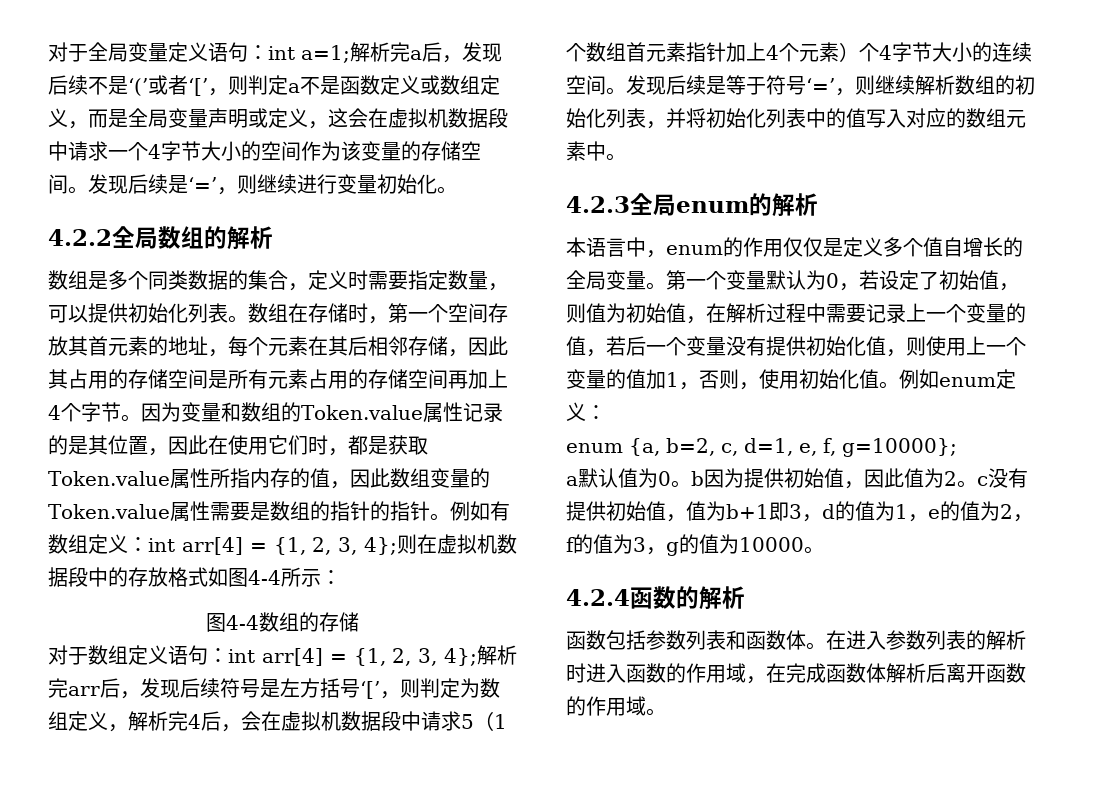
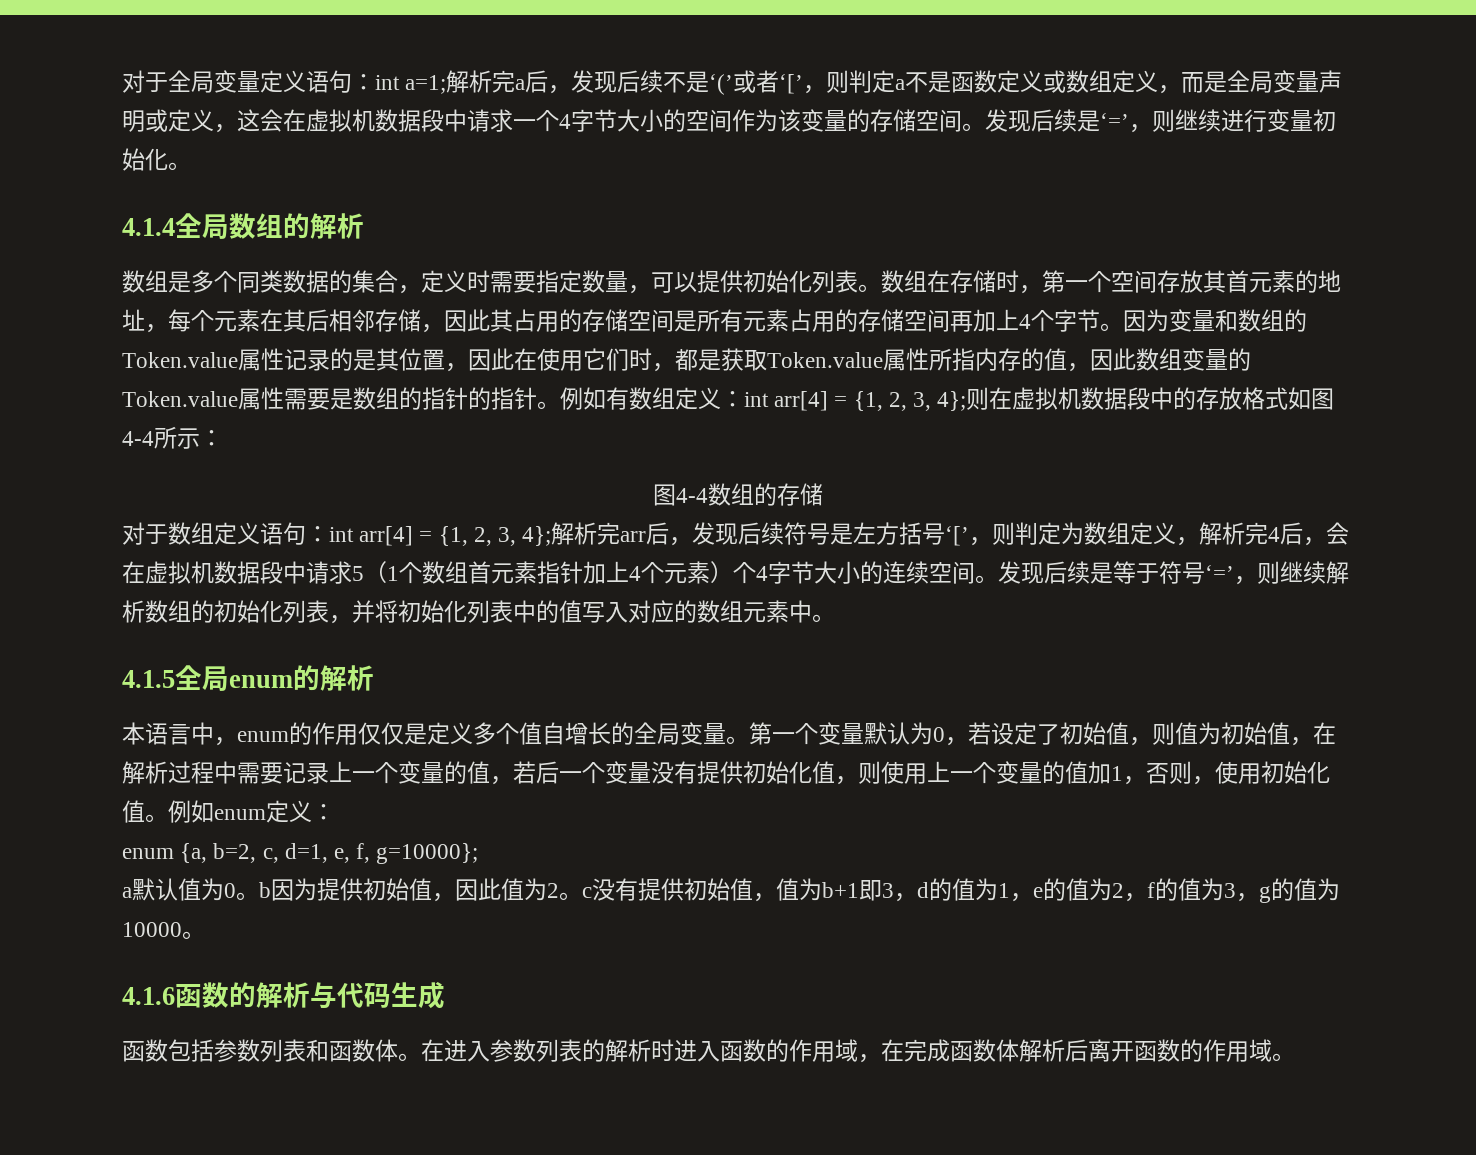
- 4.2.2全局数组的解析
+ 4.1.4全局数组的解析
- 4.2.3全局enum的解析
+ 4.1.5全局enum的解析
- 4.2.4函数的解析
+ 4.1.6函数的解析与代码生成

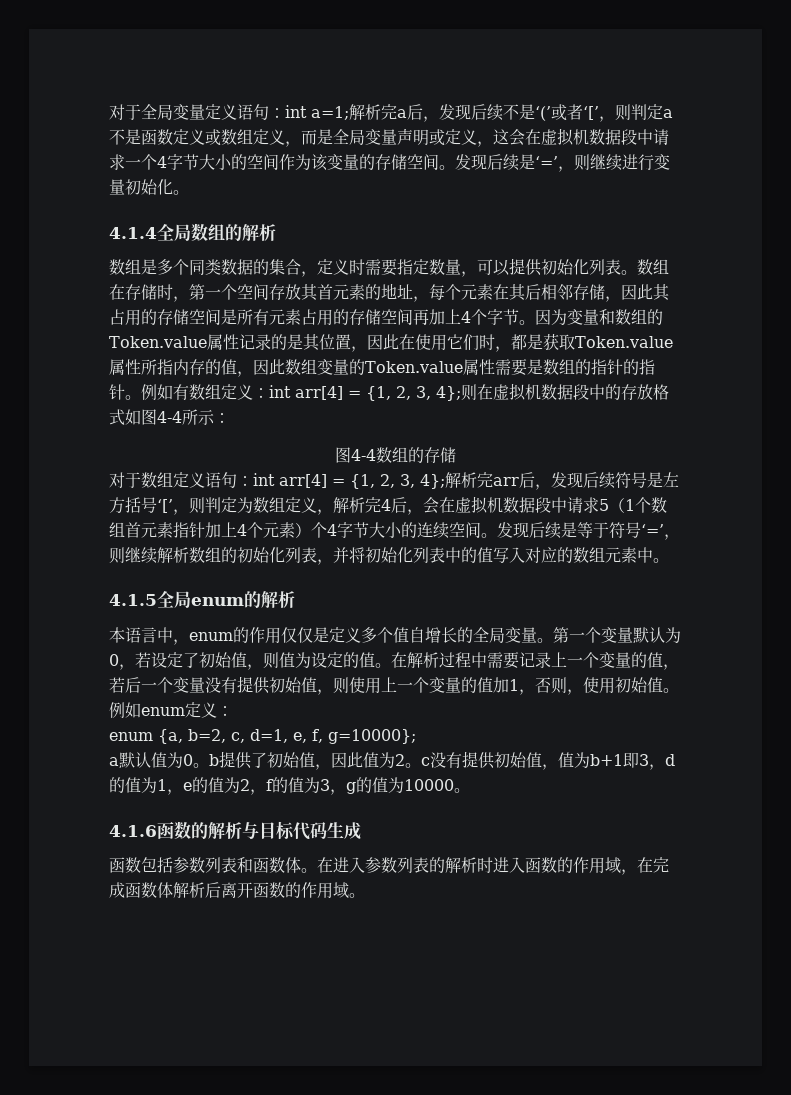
- 第一个变量默认为0，若设定了初始值，则值为初始值，在解析过程中需要记录上一个变量的值，若后一个变量没有提供初始化值，则使用上一个变量的值加1，否则，使用初始化值。
+ 第一个变量默认为0，若设定了初始值，则值为设定的值。在解析过程中需要记录上一个变量的值，若后一个变量没有提供初始值，则使用上一个变量的值加1，否则，使用初始值。
- a默认值为0。b因为提供初始值，因此值为2。c没有提供初始值，值为b+1即3，d的值为1，e的值为2，f的值为3，g的值为10000。
+ a默认值为0。b提供了初始值，因此值为2。c没有提供初始值，值为b+1即3，d的值为1，e的值为2，f的值为3，g的值为10000。
- 4.1.6函数的解析与代码生成
+ 4.1.6函数的解析与目标代码生成

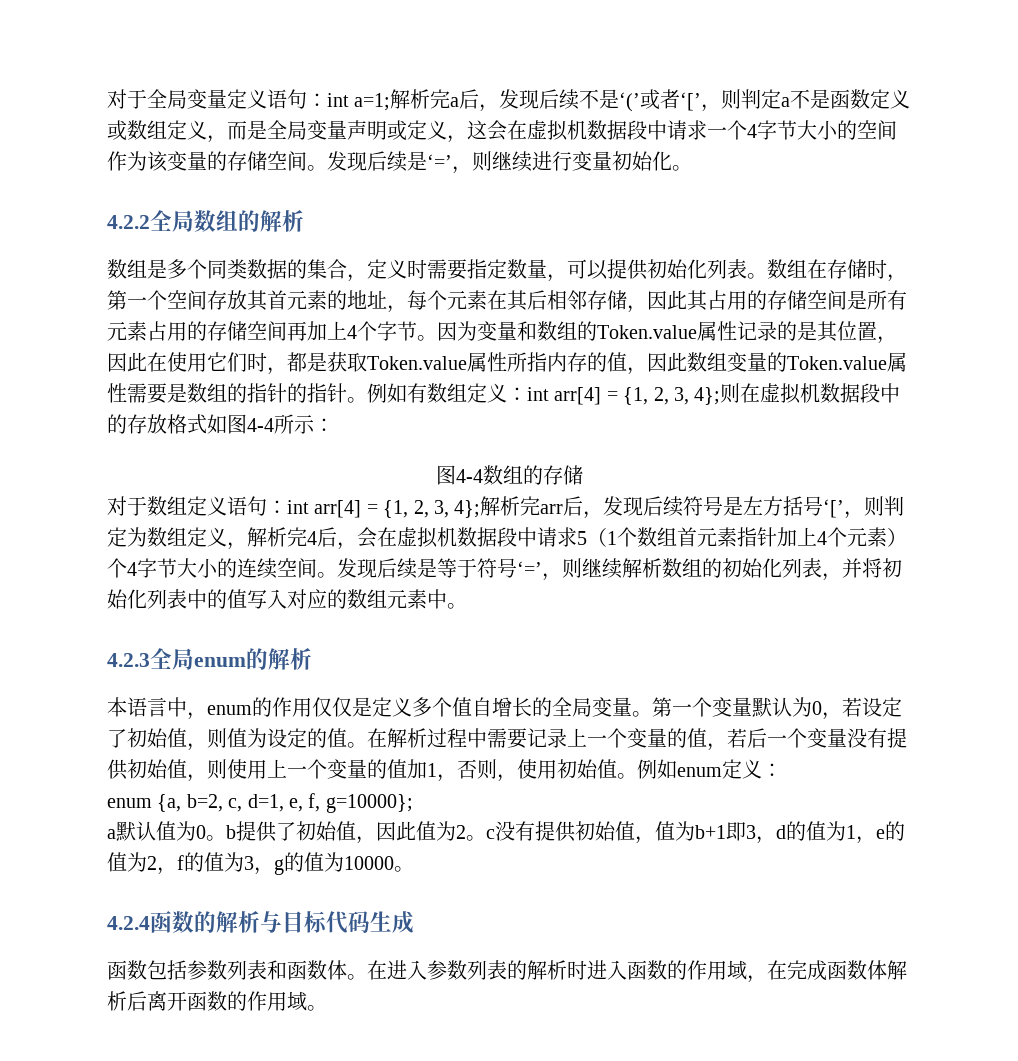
- 4.1.4全局数组的解析
+ 4.2.2全局数组的解析
- 4.1.5全局enum的解析
+ 4.2.3全局enum的解析
- 4.1.6函数的解析与目标代码生成
+ 4.2.4函数的解析与目标代码生成

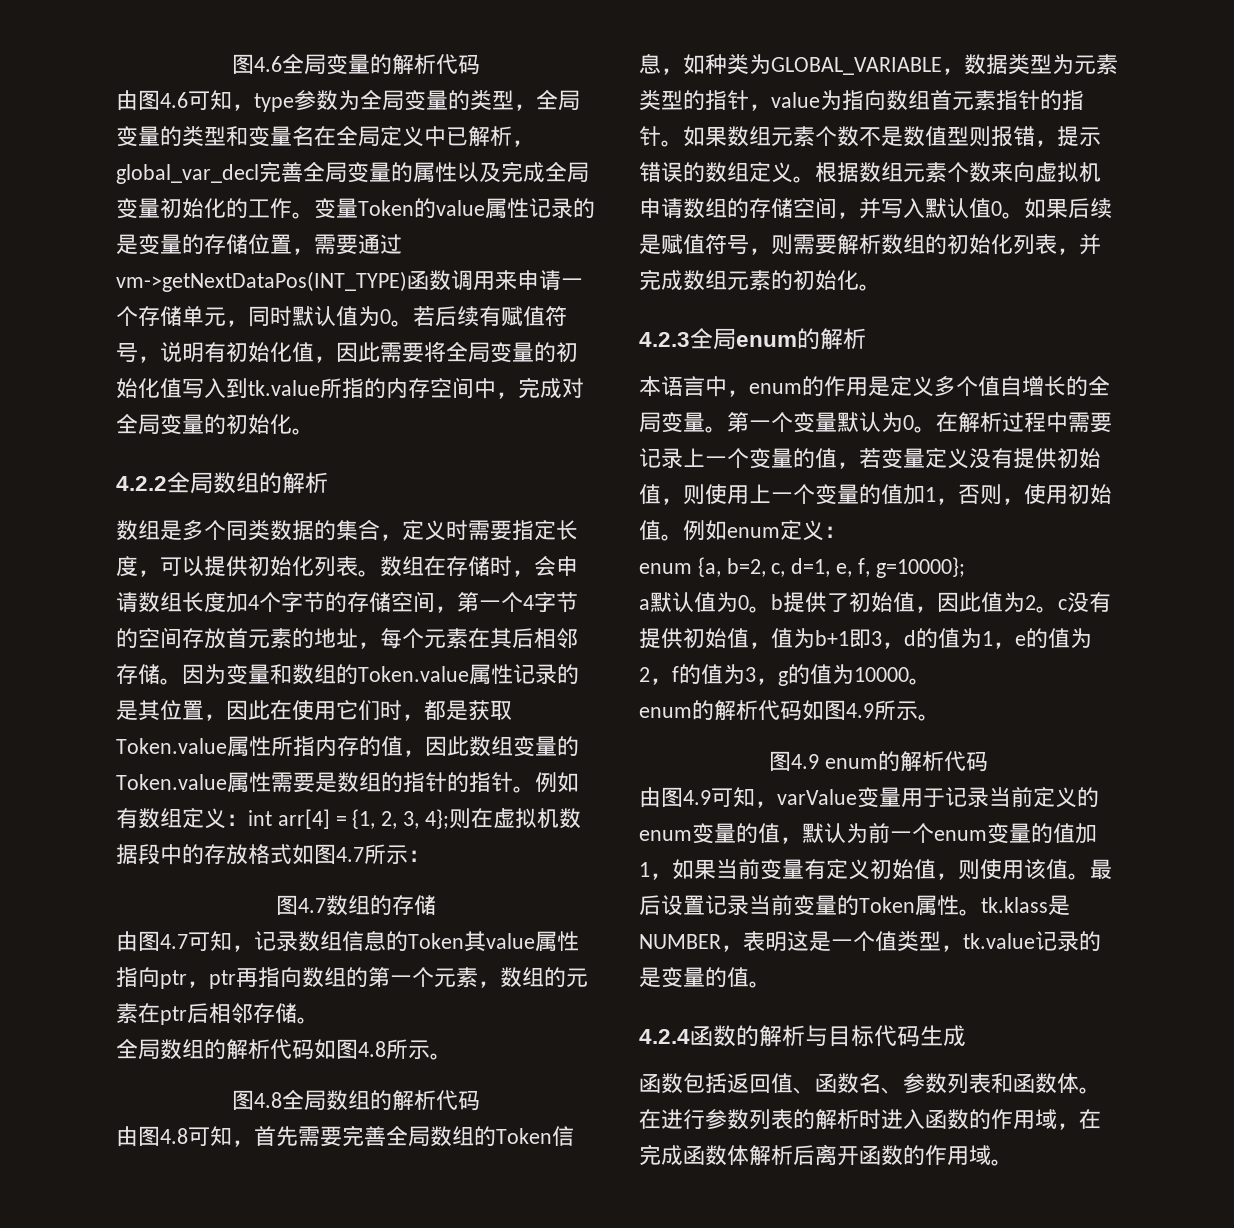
- 对于全局变量定义语句：int a=1;解析完a后，发现后续不是‘(’或者‘[’，则判定a不是函数定义或数组定义，而是全局变量声明或定义，这会在虚拟机数据段中请求一个4字节大小的空间作为该变量的存储空间。发现后续是‘=’，则继续进行变量初始化。
+ 图4.6全局变量的解析代码
+ 由图4.6可知，type参数为全局变量的类型，全局变量的类型和变量名在全局定义中已解析，global_var_decl完善全局变量的属性以及完成全局变量初始化的工作。变量Token的value属性记录的是变量的存储位置，需要通过vm->getNextDataPos(INT_TYPE)函数调用来申请一个存储单元，同时默认值为0。若后续有赋值符号，说明有初始化值，因此需要将全局变量的初始化值写入到tk.value所指的内存空间中，完成对全局变量的初始化。
- 数组是多个同类数据的集合，定义时需要指定数量，可以提供初始化列表。
+ 数组是多个同类数据的集合，定义时需要指定长度，可以提供初始化列表。
- 数组在存储时，第一个空间存放其首元素的地址，每个元素在其后相邻存储，因此其占用的存储空间是所有元素占用的存储空间再加上4个字节。
+ 数组在存储时，会申请数组长度加4个字节的存储空间，第一个4字节的空间存放首元素的地址，每个元素在其后相邻存储。
- 例如有数组定义：int arr[4] = {1, 2, 3, 4};则在虚拟机数据段中的存放格式如图4-4所示：
+ 例如有数组定义：int arr[4] = {1, 2, 3, 4};则在虚拟机数据段中的存放格式如图4.7所示：
- 图4-4数组的存储
+ 图4.7数组的存储
- 对于数组定义语句：int arr[4] = {1, 2, 3, 4};解析完arr后，发现后续符号是左方括号‘[’，则判定为数组定义，解析完4后，会在虚拟机数据段中请求5（1个数组首元素指针加上4个元素）个4字节大小的连续空间。发现后续是等于符号‘=’，则继续解析数组的初始化列表，并将初始化列表中的值写入对应的数组元素中。
+ 由图4.7可知，记录数组信息的Token其value属性指向ptr，ptr再指向数组的第一个元素，数组的元素在ptr后相邻存储。
+ 全局数组的解析代码如图4.8所示。
+ 图4.8全局数组的解析代码
+ 由图4.8可知，首先需要完善全局数组的Token信息，如种类为GLOBAL_VARIABLE，数据类型为元素类型的指针，value为指向数组首元素指针的指针。如果数组元素个数不是数值型则报错，提示错误的数组定义。根据数组元素个数来向虚拟机申请数组的存储空间，并写入默认值0。如果后续是赋值符号，则需要解析数组的初始化列表，并完成数组元素的初始化。
- 本语言中，enum的作用仅仅是定义多个值自增长的全局变量。
+ 本语言中，enum的作用是定义多个值自增长的全局变量。
- 第一个变量默认为0，若设定了初始值，则值为设定的值。
+ 第一个变量默认为0。
- 在解析过程中需要记录上一个变量的值，若后一个变量没有提供初始值，则使用上一个变量的值加1，否则，使用初始值。
+ 在解析过程中需要记录上一个变量的值，若变量定义没有提供初始值，则使用上一个变量的值加1，否则，使用初始值。
+ enum的解析代码如图4.9所示。
+ 图4.9 enum的解析代码
+ 由图4.9可知，varValue变量用于记录当前定义的enum变量的值，默认为前一个enum变量的值加1，如果当前变量有定义初始值，则使用该值。最后设置记录当前变量的Token属性。tk.klass是NUMBER，表明这是一个值类型，tk.value记录的是变量的值。
- 函数包括参数列表和函数体。
+ 函数包括返回值、函数名、参数列表和函数体。
- 在进入参数列表的解析时进入函数的作用域，在完成函数体解析后离开函数的作用域。
+ 在进行参数列表的解析时进入函数的作用域，在完成函数体解析后离开函数的作用域。

